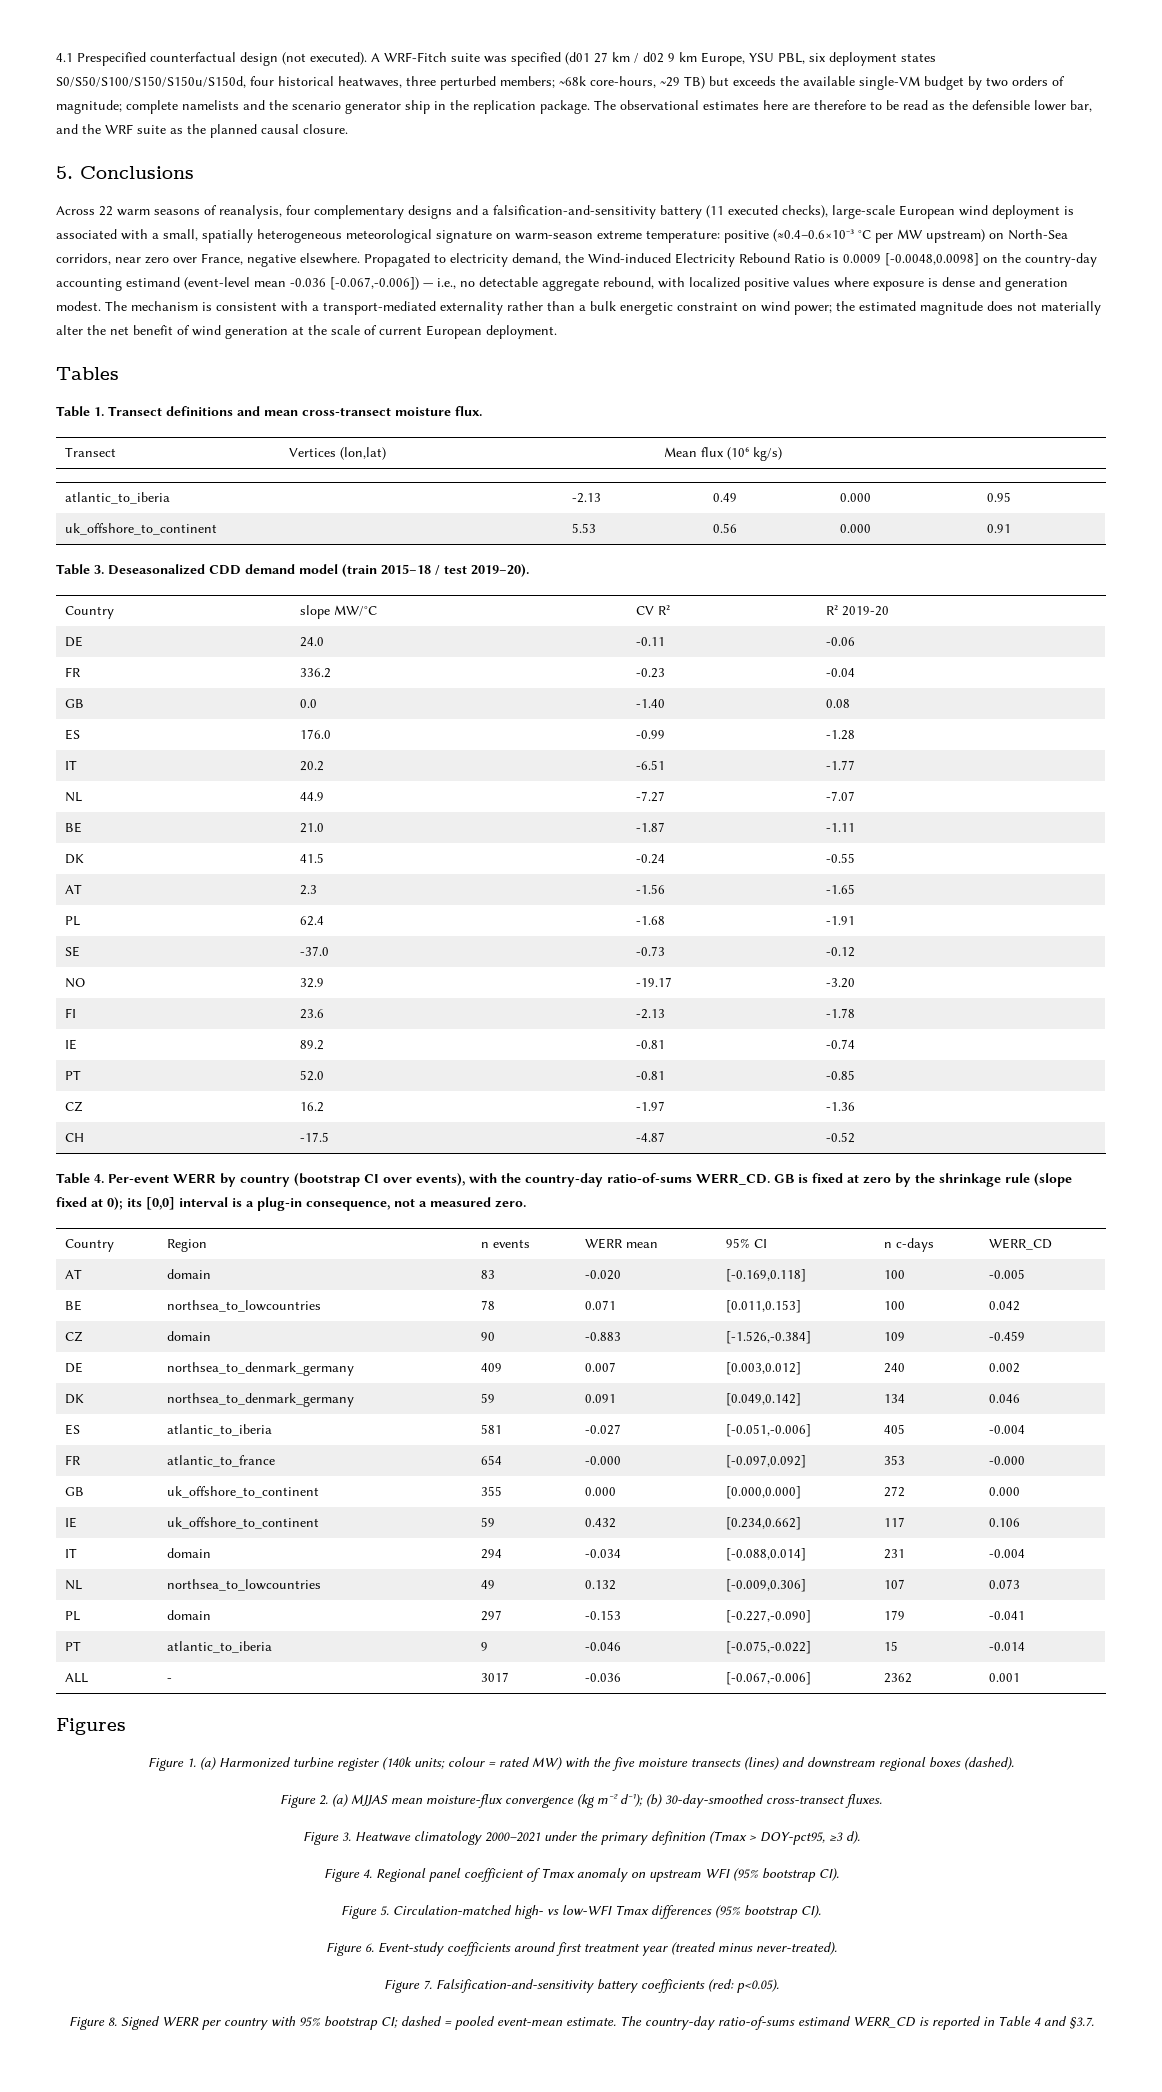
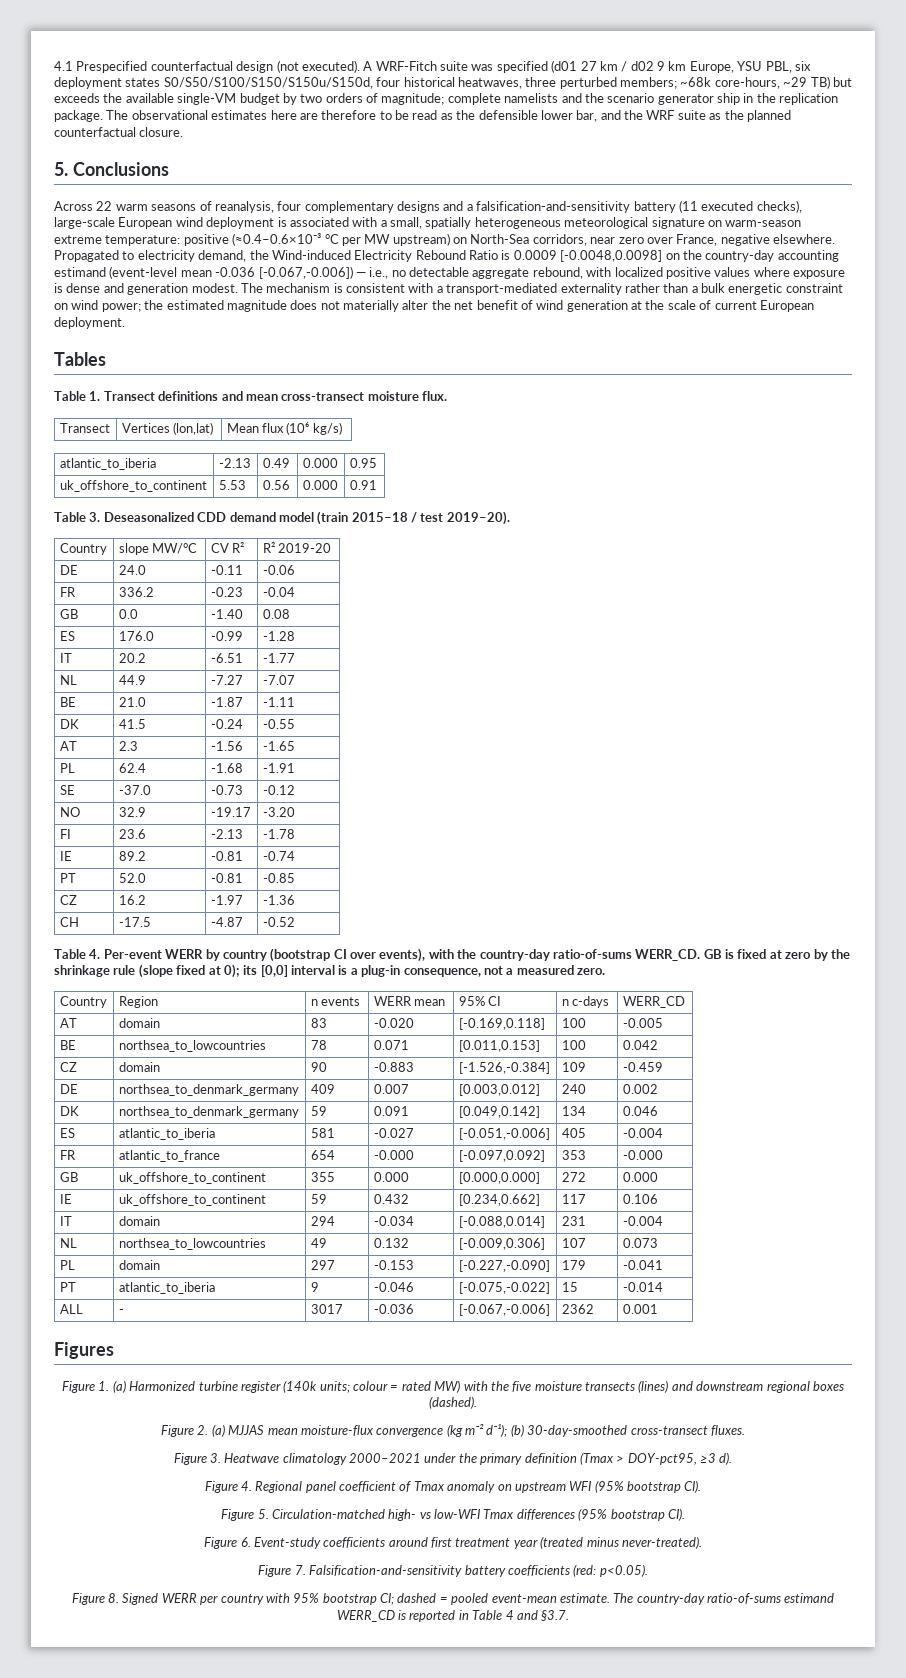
- The observational estimates here are therefore to be read as the defensible lower bar, and the WRF suite as the planned causal closure.
+ The observational estimates here are therefore to be read as the defensible lower bar, and the WRF suite as the planned counterfactual closure.

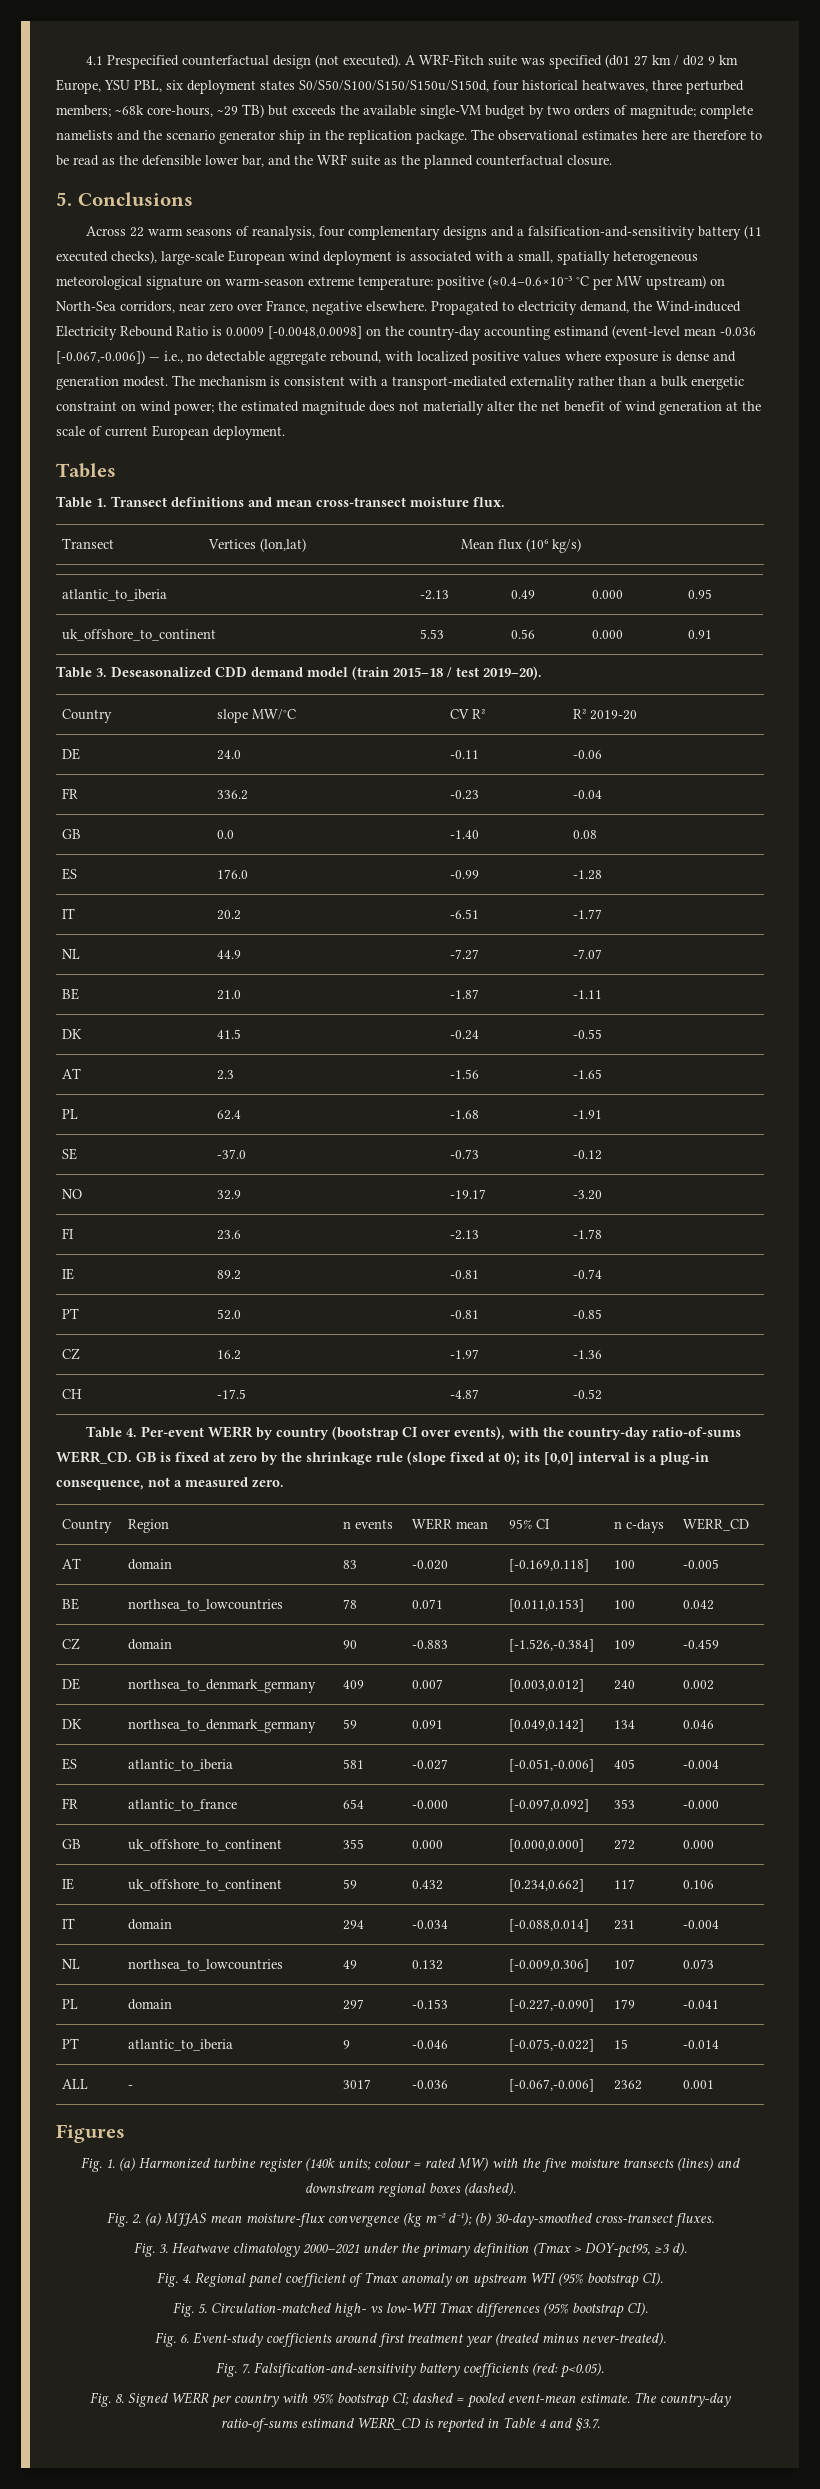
- Figure 1. (a) Harmonized turbine register (140k units; colour = rated MW) with the five moisture transects (lines) and downstream regional boxes (dashed).
+ Fig. 1. (a) Harmonized turbine register (140k units; colour = rated MW) with the five moisture transects (lines) and downstream regional boxes (dashed).
- Figure 2. (a) MJJAS mean moisture-flux convergence (kg m⁻² d⁻¹); (b) 30-day-smoothed cross-transect fluxes.
+ Fig. 2. (a) MJJAS mean moisture-flux convergence (kg m⁻² d⁻¹); (b) 30-day-smoothed cross-transect fluxes.
- Figure 3. Heatwave climatology 2000–2021 under the primary definition (Tmax > DOY-pct95, ≥3 d).
+ Fig. 3. Heatwave climatology 2000–2021 under the primary definition (Tmax > DOY-pct95, ≥3 d).
- Figure 4. Regional panel coefficient of Tmax anomaly on upstream WFI (95% bootstrap CI).
+ Fig. 4. Regional panel coefficient of Tmax anomaly on upstream WFI (95% bootstrap CI).
- Figure 5. Circulation-matched high- vs low-WFI Tmax differences (95% bootstrap CI).
+ Fig. 5. Circulation-matched high- vs low-WFI Tmax differences (95% bootstrap CI).
- Figure 6. Event-study coefficients around first treatment year (treated minus never-treated).
+ Fig. 6. Event-study coefficients around first treatment year (treated minus never-treated).
- Figure 7. Falsification-and-sensitivity battery coefficients (red: p<0.05).
+ Fig. 7. Falsification-and-sensitivity battery coefficients (red: p<0.05).
- Figure 8. Signed WERR per country with 95% bootstrap CI; dashed = pooled event-mean estimate.
+ Fig. 8. Signed WERR per country with 95% bootstrap CI; dashed = pooled event-mean estimate.

